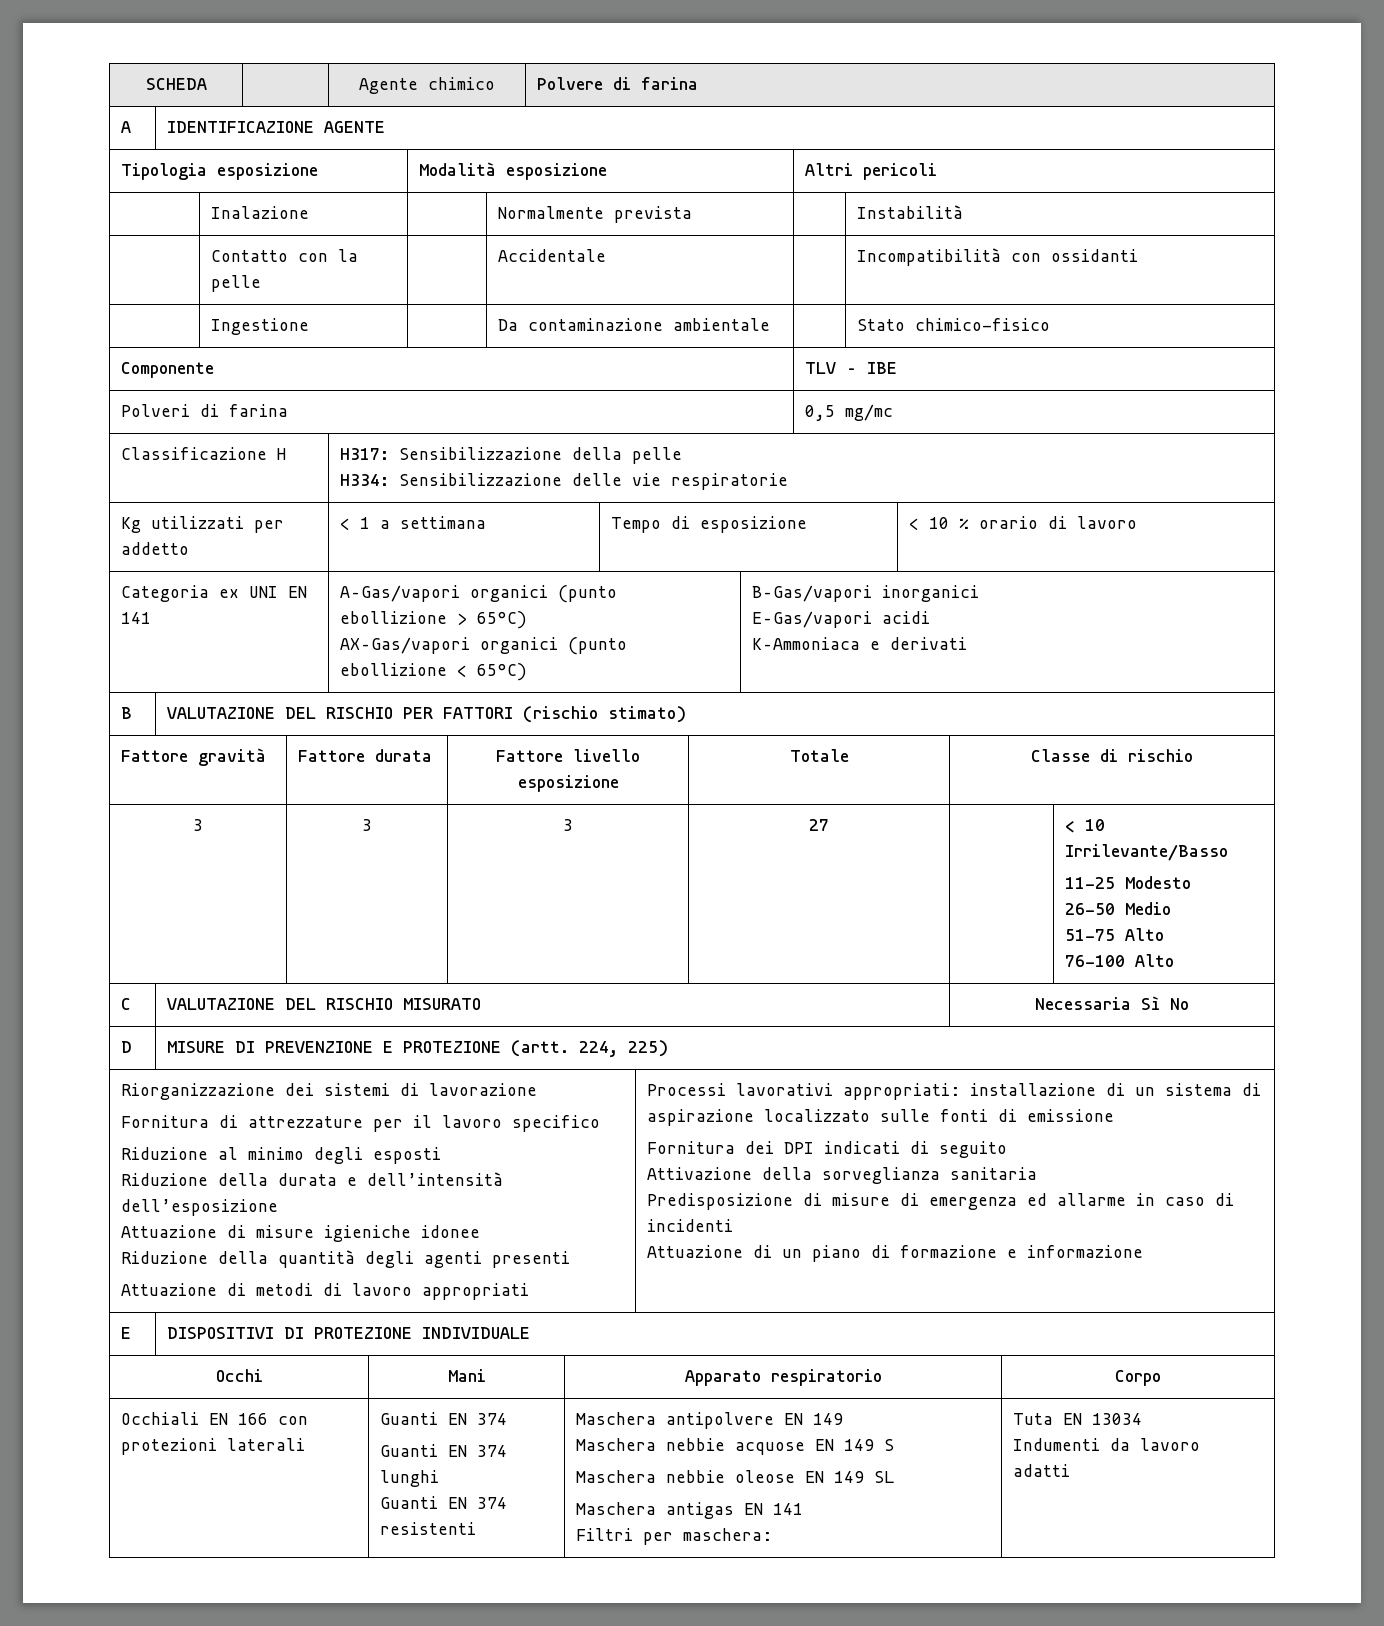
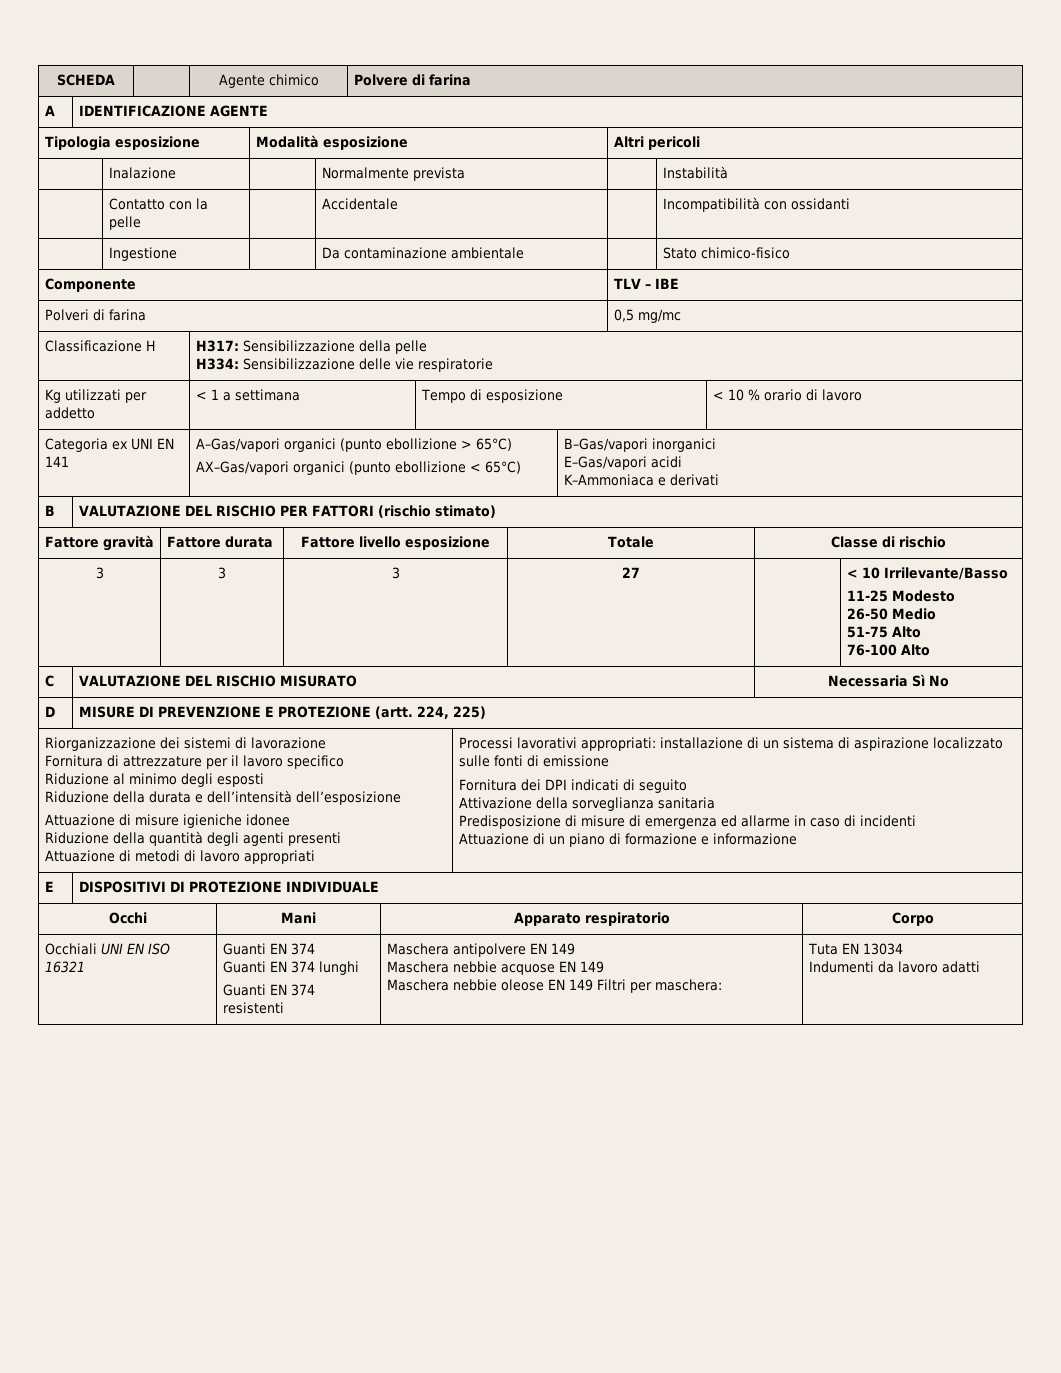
- Occhiali EN 166 con protezioni laterali
+ Occhiali UNI EN ISO 16321
- Maschera nebbie acquose EN 149 S
+ Maschera nebbie acquose EN 149
- Maschera nebbie oleose EN 149 SL
- Maschera antigas EN 141
- Filtri per maschera:
+ Maschera nebbie oleose EN 149 Filtri per maschera:

